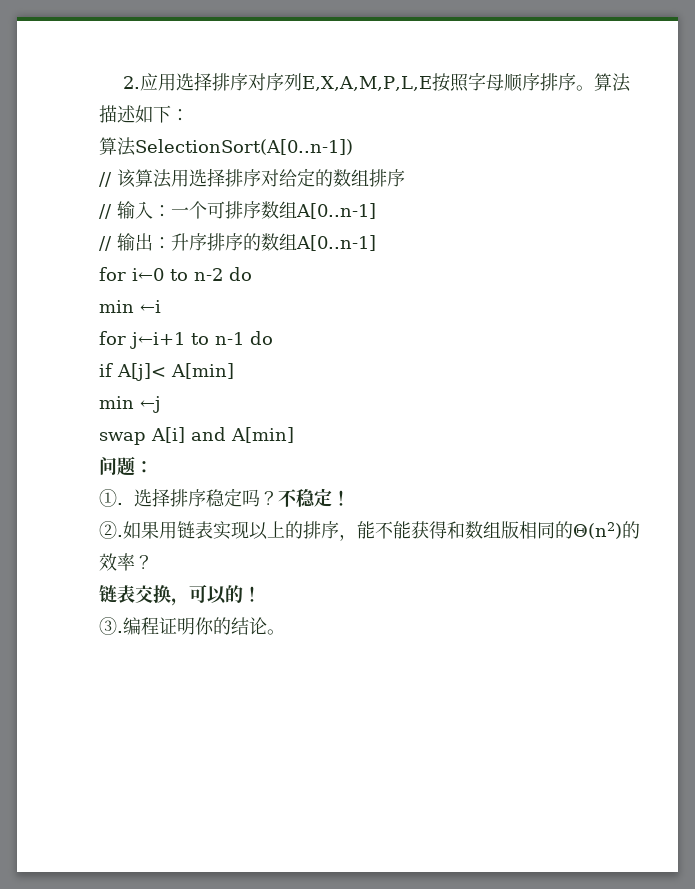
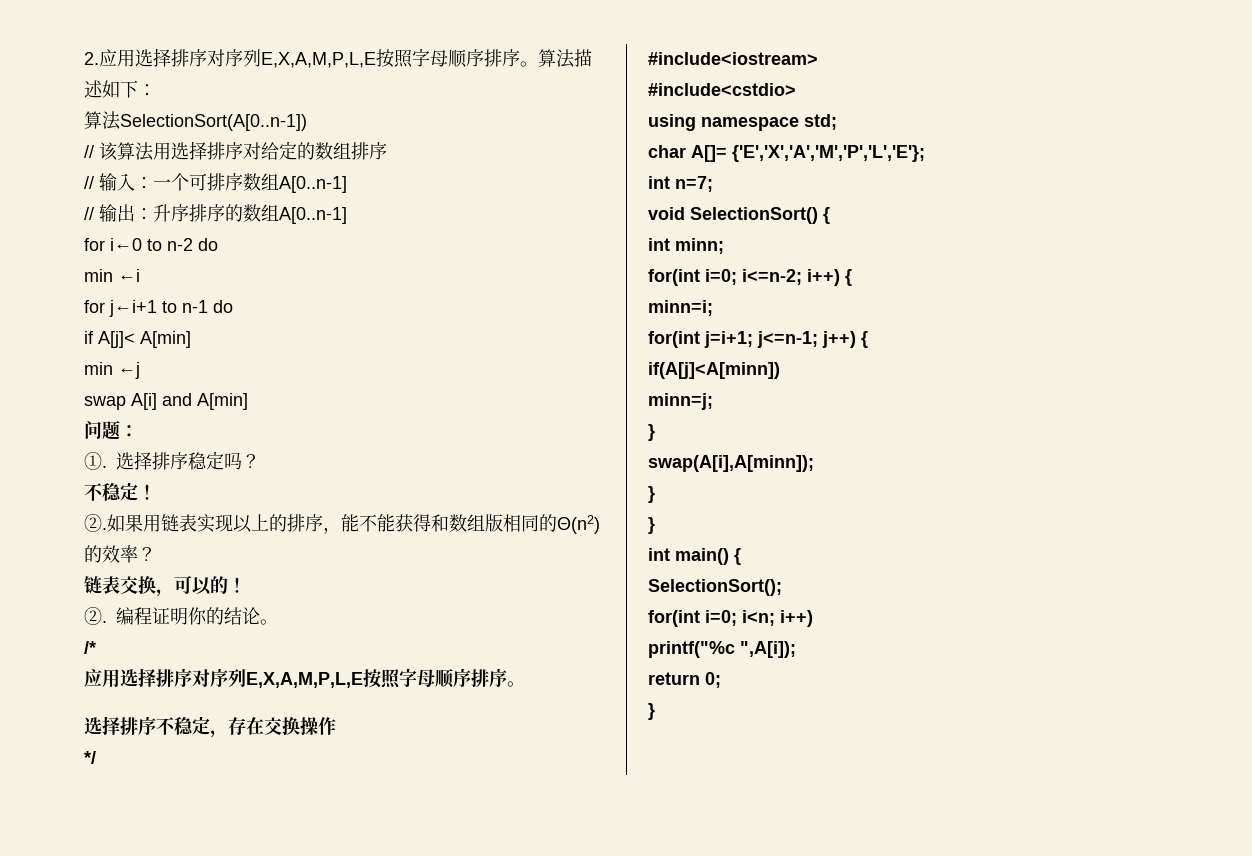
- ①.选择排序稳定吗？不稳定！
+ ①.选择排序稳定吗？
+ 不稳定！
- ③.编程证明你的结论。
+ ②.编程证明你的结论。
+ /*
+ 应用选择排序对序列E,X,A,M,P,L,E按照字母顺序排序。
+ 选择排序不稳定，存在交换操作
+ */
+ #include<iostream>
+ #include<cstdio>
+ using namespace std;
+ char A[]= {'E','X','A','M','P','L','E'};
+ int n=7;
+ void SelectionSort() {
+ int minn;
+ for(int i=0; i<=n-2; i++) {
+ minn=i;
+ for(int j=i+1; j<=n-1; j++) {
+ if(A[j]<A[minn])
+ minn=j;
+ }
+ swap(A[i],A[minn]);
+ }
+ }
+ int main() {
+ SelectionSort();
+ for(int i=0; i<n; i++)
+ printf("%c ",A[i]);
+ return 0;
+ }

